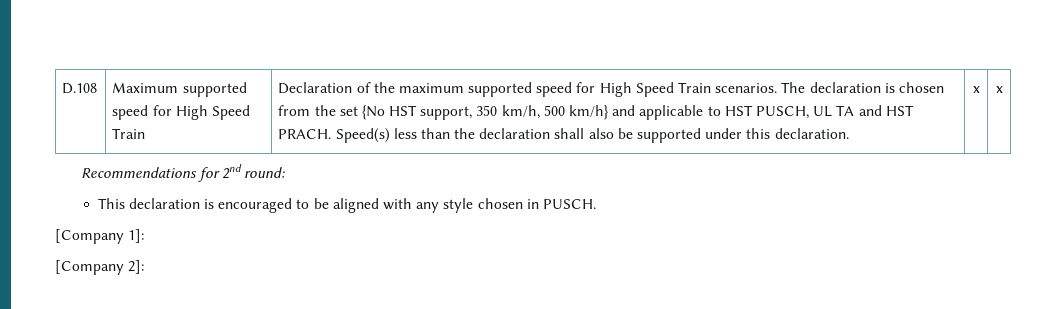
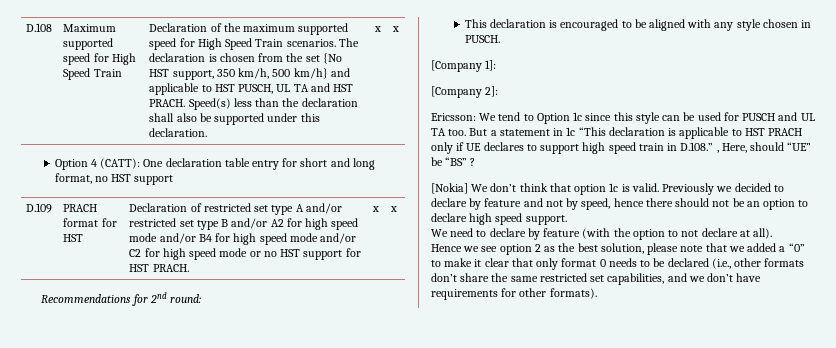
+ Option 4 (CATT): One declaration table entry for short and long format, no HST support
+ D.109 | PRACH format for HST | Declaration of restricted set type A and/or restricted set type B and/or A2 for high speed mode and/or B4 for high speed mode and/or C2 for high speed mode or no HST support for HST PRACH. | x | x
+ Ericsson: We tend to Option 1c since this style can be used for PUSCH and UL TA too. But a statement in 1c “This declaration is applicable to HST PRACH only if UE declares to support high speed train in D.108.” , Here, should “UE” be “BS” ?
+ [Nokia] We don’t think that option 1c is valid. Previously we decided to declare by feature and not by speed, hence there should not be an option to declare high speed support.
+ We need to declare by feature (with the option to not declare at all).
+ Hence we see option 2 as the best solution, please note that we added a “0” to make it clear that only format 0 needs to be declared (i.e., other formats don’t share the same restricted set capabilities, and we don’t have requirements for other formats).

